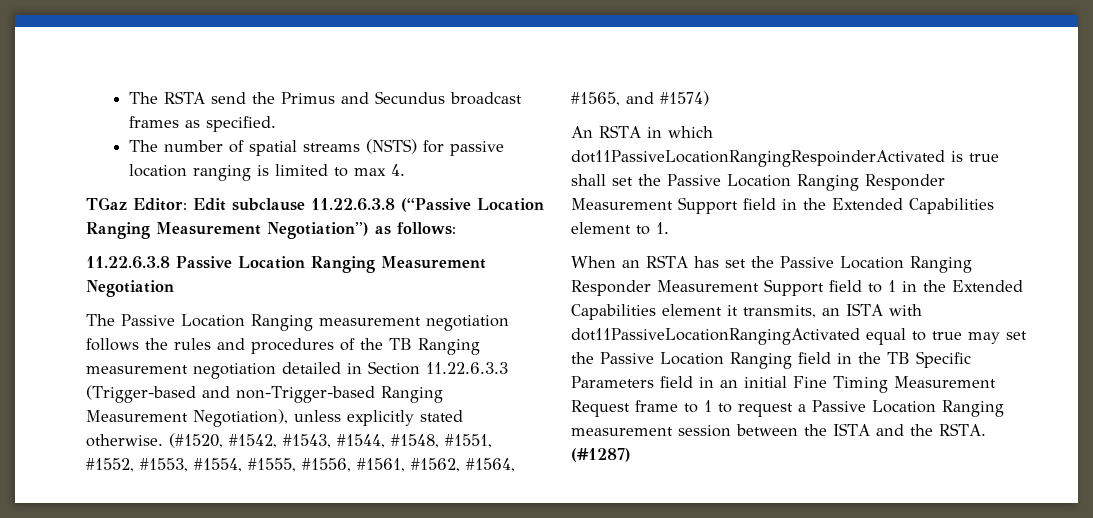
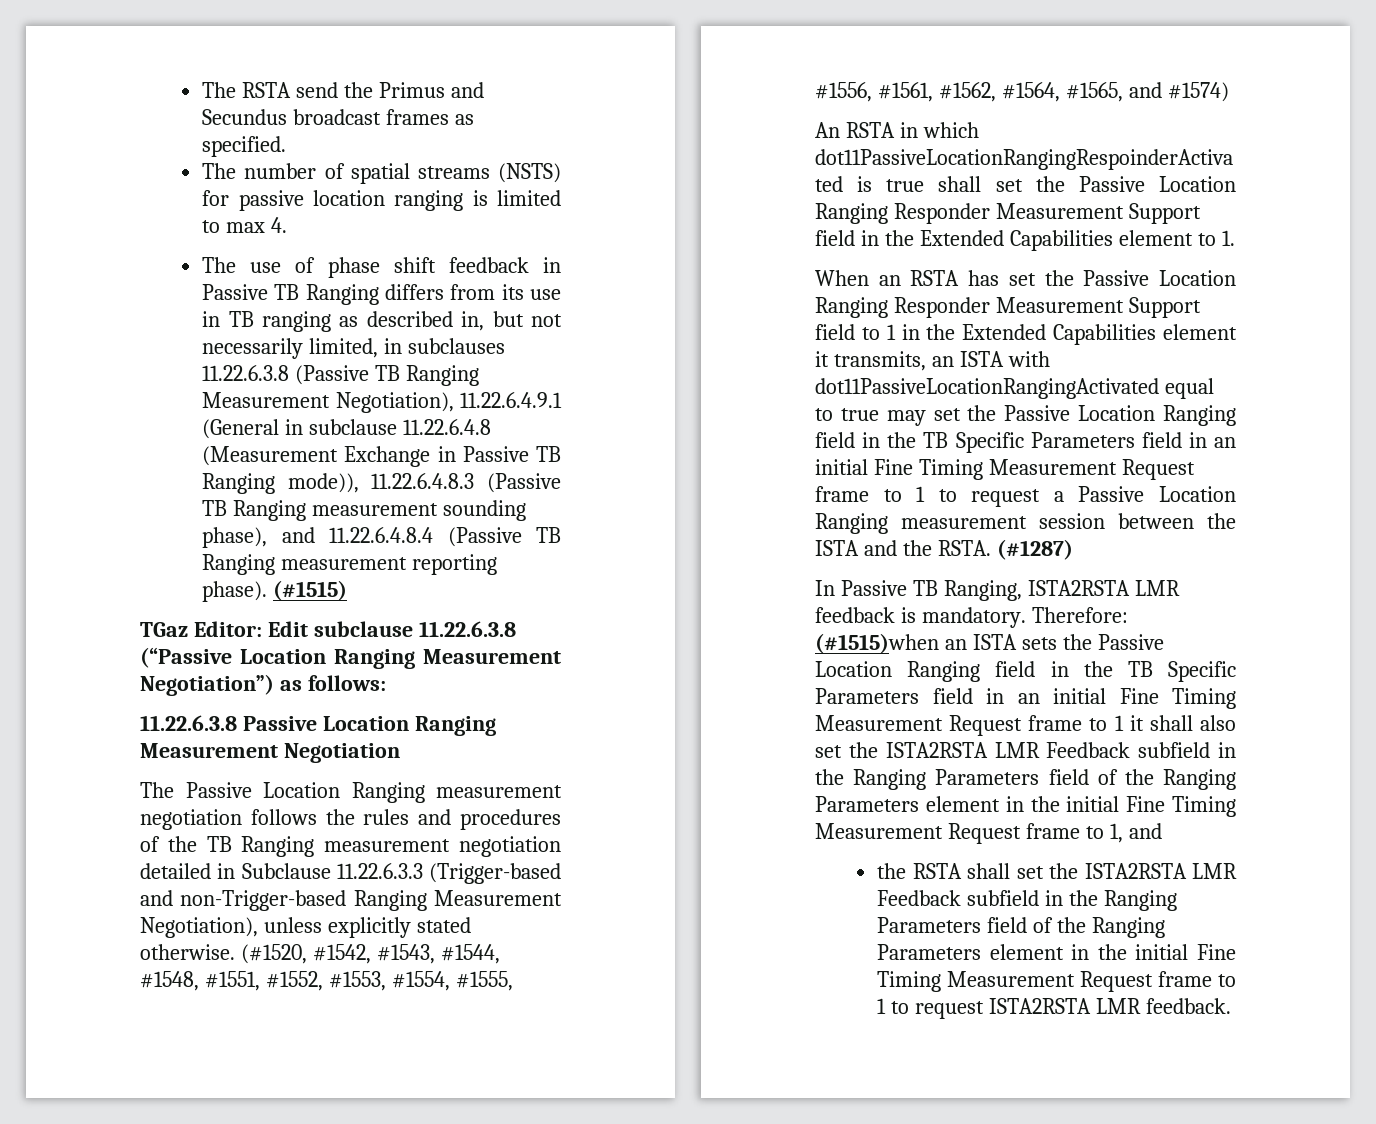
+ The use of phase shift feedback in Passive TB Ranging differs from its use in TB ranging as described in, but not necessarily limited, in subclauses 11.22.6.3.8 (Passive TB Ranging Measurement Negotiation), 11.22.6.4.9.1 (General in subclause 11.22.6.4.8 (Measurement Exchange in Passive TB Ranging mode)), 11.22.6.4.8.3 (Passive TB Ranging measurement sounding phase), and 11.22.6.4.8.4 (Passive TB Ranging measurement reporting phase). (#1515)
- The Passive Location Ranging measurement negotiation follows the rules and procedures of the TB Ranging measurement negotiation detailed in Section 11.22.6.3.3 (Trigger-based and non-Trigger-based Ranging Measurement Negotiation), unless explicitly stated otherwise.
+ The Passive Location Ranging measurement negotiation follows the rules and procedures of the TB Ranging measurement negotiation detailed in Subclause 11.22.6.3.3 (Trigger-based and non-Trigger-based Ranging Measurement Negotiation), unless explicitly stated otherwise.
+ In Passive TB Ranging, ISTA2RSTA LMR feedback is mandatory. Therefore: (#1515)when an ISTA sets the Passive Location Ranging field in the TB Specific Parameters field in an initial Fine Timing Measurement Request frame to 1 it shall also set the ISTA2RSTA LMR Feedback subfield in the Ranging Parameters field of the Ranging Parameters element in the initial Fine Timing Measurement Request frame to 1, and
+ the RSTA shall set the ISTA2RSTA LMR Feedback subfield in the Ranging Parameters field of the Ranging Parameters element in the initial Fine Timing Measurement Request frame to 1 to request ISTA2RSTA LMR feedback.

